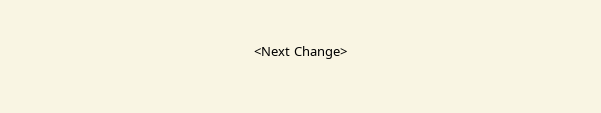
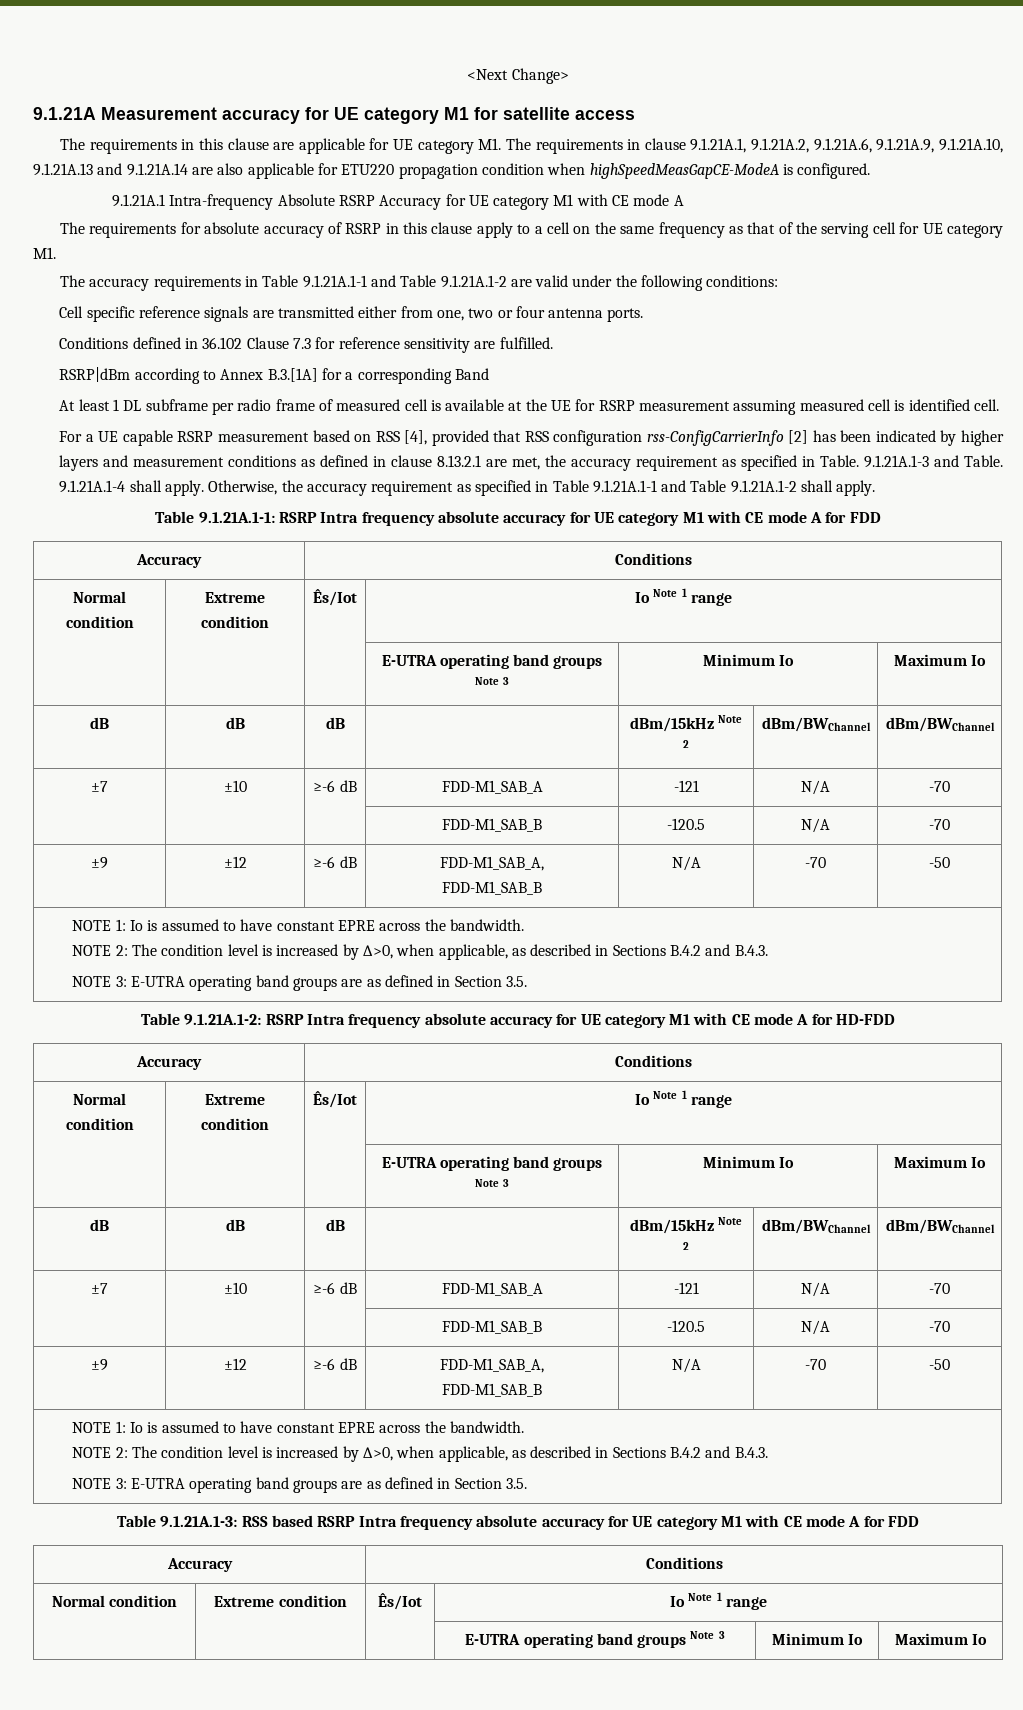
+ 9.1.21A Measurement accuracy for UE category M1 for satellite access
+ The requirements in this clause are applicable for UE category M1. The requirements in clause 9.1.21A.1, 9.1.21A.2, 9.1.21A.6, 9.1.21A.9, 9.1.21A.10, 9.1.21A.13 and 9.1.21A.14 are also applicable for ETU220 propagation condition when highSpeedMeasGapCE-ModeA is configured.
+ 9.1.21A.1 Intra-frequency Absolute RSRP Accuracy for UE category M1 with CE mode A
+ The requirements for absolute accuracy of RSRP in this clause apply to a cell on the same frequency as that of the serving cell for UE category M1.
+ The accuracy requirements in Table 9.1.21A.1-1 and Table 9.1.21A.1-2 are valid under the following conditions:
+ Cell specific reference signals are transmitted either from one, two or four antenna ports.
+ Conditions defined in 36.102 Clause 7.3 for reference sensitivity are fulfilled.
+ RSRP|dBm according to Annex B.3.[1A] for a corresponding Band
+ At least 1 DL subframe per radio frame of measured cell is available at the UE for RSRP measurement assuming measured cell is identified cell.
+ For a UE capable RSRP measurement based on RSS [4], provided that RSS configuration rss-ConfigCarrierInfo [2] has been indicated by higher layers and measurement conditions as defined in clause 8.13.2.1 are met, the accuracy requirement as specified in Table. 9.1.21A.1-3 and Table. 9.1.21A.1-4 shall apply. Otherwise, the accuracy requirement as specified in Table 9.1.21A.1-1 and Table 9.1.21A.1-2 shall apply.
+ Table 9.1.21A.1-1: RSRP Intra frequency absolute accuracy for UE category M1 with CE mode A for FDD
+ Accuracy | Conditions
+ Normal condition | Extreme condition | Ês/Iot | Io Note 1 range
+ | | | E-UTRA operating band groups Note 3 | Minimum Io | Maximum Io
+ dB | dB | dB | | dBm/15kHz Note 2 | dBm/BWChannel | dBm/BWChannel
+ ±7 | ±10 | ≥-6 dB | FDD-M1_SAB_A | -121 | N/A | -70
+ | | | FDD-M1_SAB_B | -120.5 | N/A | -70
+ ±9 | ±12 | ≥-6 dB | FDD-M1_SAB_A,
+ FDD-M1_SAB_B | N/A | -70 | -50
+ NOTE 1: Io is assumed to have constant EPRE across the bandwidth.
+ NOTE 2: The condition level is increased by ∆>0, when applicable, as described in Sections B.4.2 and B.4.3.
+ NOTE 3: E-UTRA operating band groups are as defined in Section 3.5.
+ Table 9.1.21A.1-2: RSRP Intra frequency absolute accuracy for UE category M1 with CE mode A for HD-FDD
+ Accuracy | Conditions
+ Normal condition | Extreme condition | Ês/Iot | Io Note 1 range
+ | | | E-UTRA operating band groups Note 3 | Minimum Io | Maximum Io
+ dB | dB | dB | | dBm/15kHz Note 2 | dBm/BWChannel | dBm/BWChannel
+ ±7 | ±10 | ≥-6 dB | FDD-M1_SAB_A | -121 | N/A | -70
+ | | | FDD-M1_SAB_B | -120.5 | N/A | -70
+ ±9 | ±12 | ≥-6 dB | FDD-M1_SAB_A,
+ FDD-M1_SAB_B | N/A | -70 | -50
+ NOTE 1: Io is assumed to have constant EPRE across the bandwidth.
+ NOTE 2: The condition level is increased by ∆>0, when applicable, as described in Sections B.4.2 and B.4.3.
+ NOTE 3: E-UTRA operating band groups are as defined in Section 3.5.
+ Table 9.1.21A.1-3: RSS based RSRP Intra frequency absolute accuracy for UE category M1 with CE mode A for FDD
+ Accuracy | Conditions
+ Normal condition | Extreme condition | Ês/Iot | Io Note 1 range
+ | | | E-UTRA operating band groups Note 3 | Minimum Io | Maximum Io

